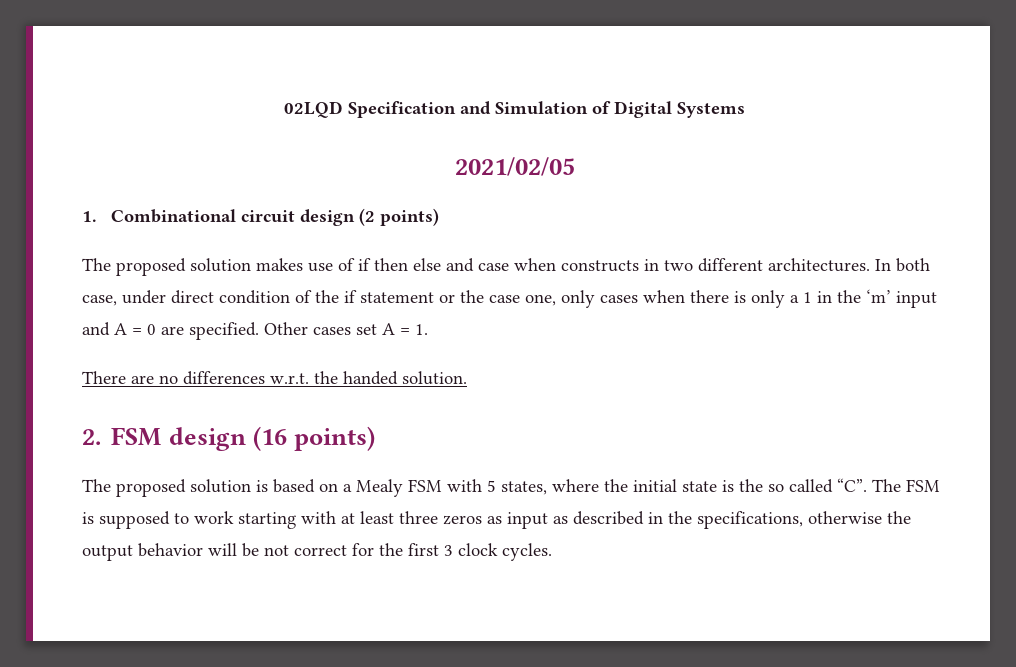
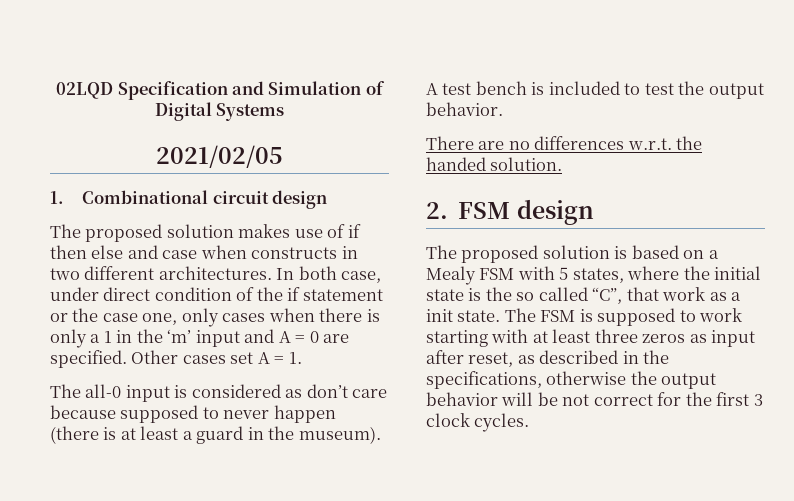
- 1. Combinational circuit design (2 points)
+ 1. Combinational circuit design
+ The all-0 input is considered as don’t care because supposed to never happen (there is at least a guard in the museum). A test bench is included to test the output behavior.
- 2. FSM design (16 points)
+ 2. FSM design
- The proposed solution is based on a Mealy FSM with 5 states, where the initial state is the so called “C”. The FSM is supposed to work starting with at least three zeros as input as described in the specifications, otherwise the output behavior will be not correct for the first 3 clock cycles.
+ The proposed solution is based on a Mealy FSM with 5 states, where the initial state is the so called “C”, that work as a init state. The FSM is supposed to work starting with at least three zeros as input after reset, as described in the specifications, otherwise the output behavior will be not correct for the first 3 clock cycles.

